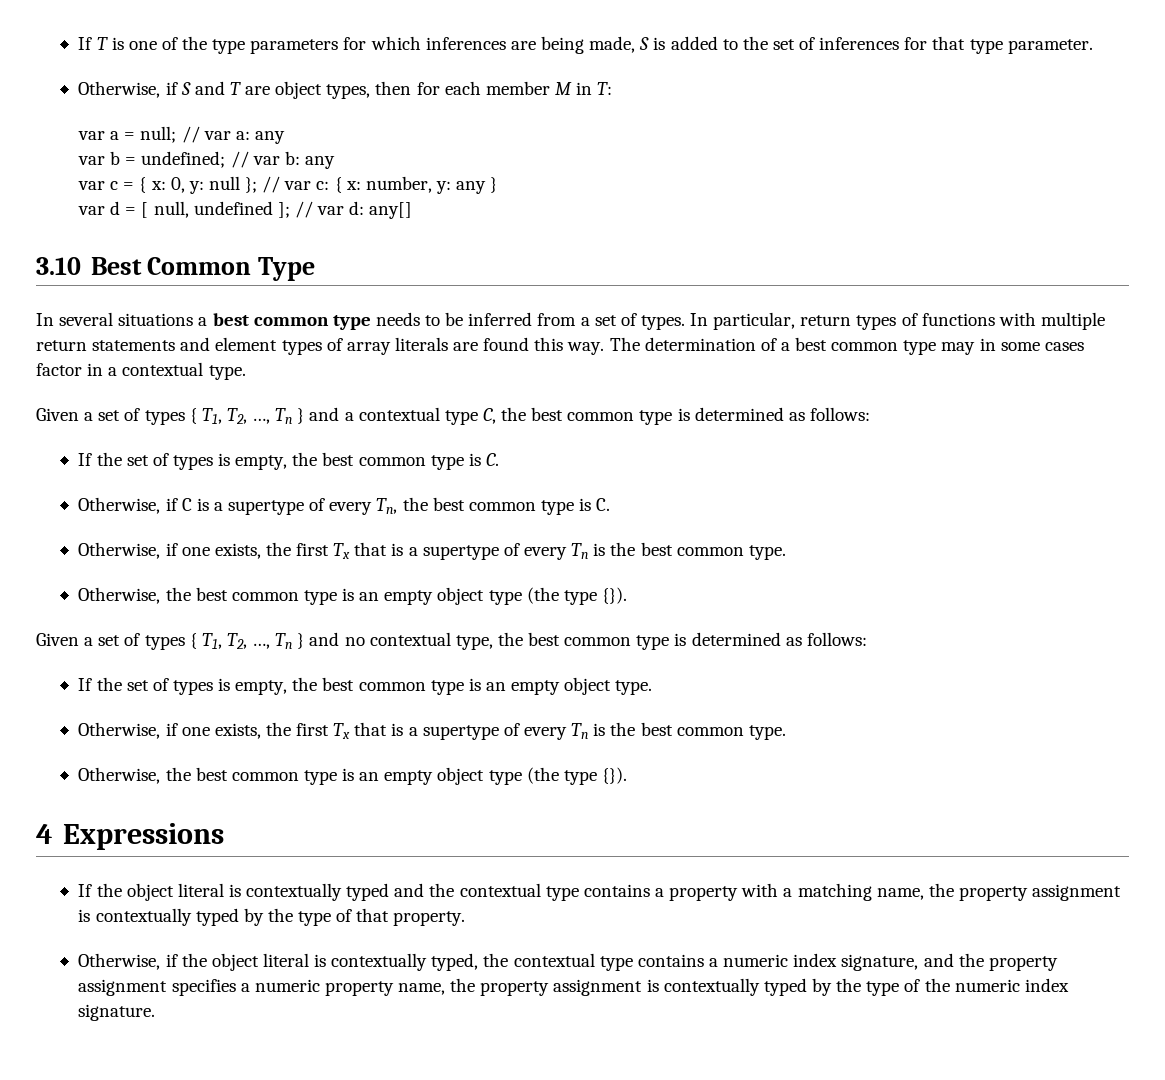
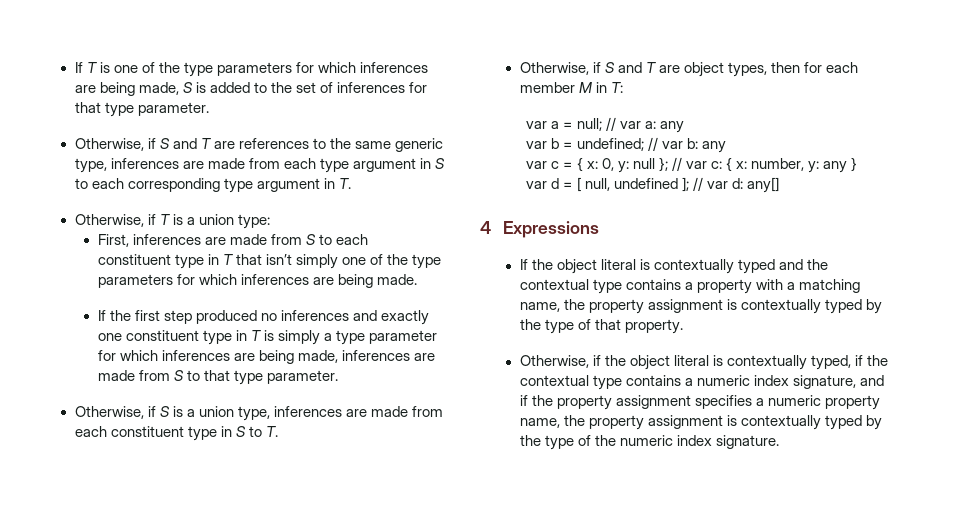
+ Otherwise, if S and T are references to the same generic type, inferences are made from each type argument in S to each corresponding type argument in T.
+ Otherwise, if T is a union type:
+ First, inferences are made from S to each constituent type in T that isn’t simply one of the type parameters for which inferences are being made.
+ If the first step produced no inferences and exactly one constituent type in T is simply a type parameter for which inferences are being made, inferences are made from S to that type parameter.
+ Otherwise, if S is a union type, inferences are made from each constituent type in S to T.
- 3.10 Best Common Type
- In several situations a best common type needs to be inferred from a set of types. In particular, return types of functions with multiple return statements and element types of array literals are found this way. The determination of a best common type may in some cases factor in a contextual type.
- Given a set of types { T1, T2, …, Tn } and a contextual type C, the best common type is determined as follows:
- If the set of types is empty, the best common type is C.
- Otherwise, if C is a supertype of every Tn, the best common type is C.
- Otherwise, if one exists, the first Tx that is a supertype of every Tn is the best common type.
- Otherwise, the best common type is an empty object type (the type {}).
- Given a set of types { T1, T2, …, Tn } and no contextual type, the best common type is determined as follows:
- If the set of types is empty, the best common type is an empty object type.
- Otherwise, if one exists, the first Tx that is a supertype of every Tn is the best common type.
- Otherwise, the best common type is an empty object type (the type {}).
- Otherwise, if the object literal is contextually typed, the contextual type contains a numeric index signature, and the property assignment specifies a numeric property name, the property assignment is contextually typed by the type of the numeric index signature.
+ Otherwise, if the object literal is contextually typed, if the contextual type contains a numeric index signature, and if the property assignment specifies a numeric property name, the property assignment is contextually typed by the type of the numeric index signature.

